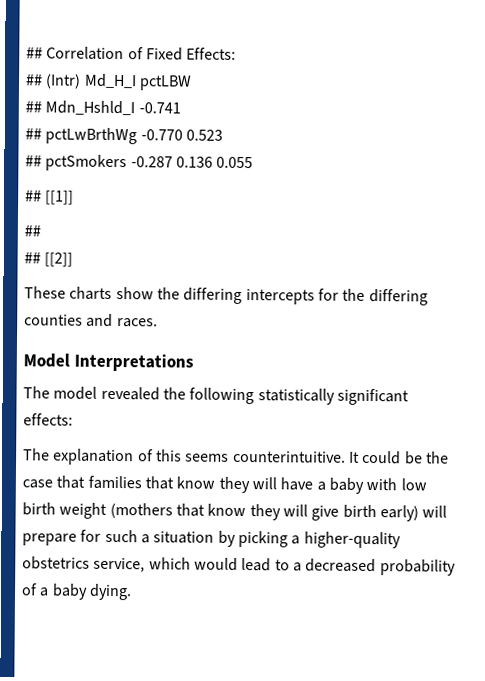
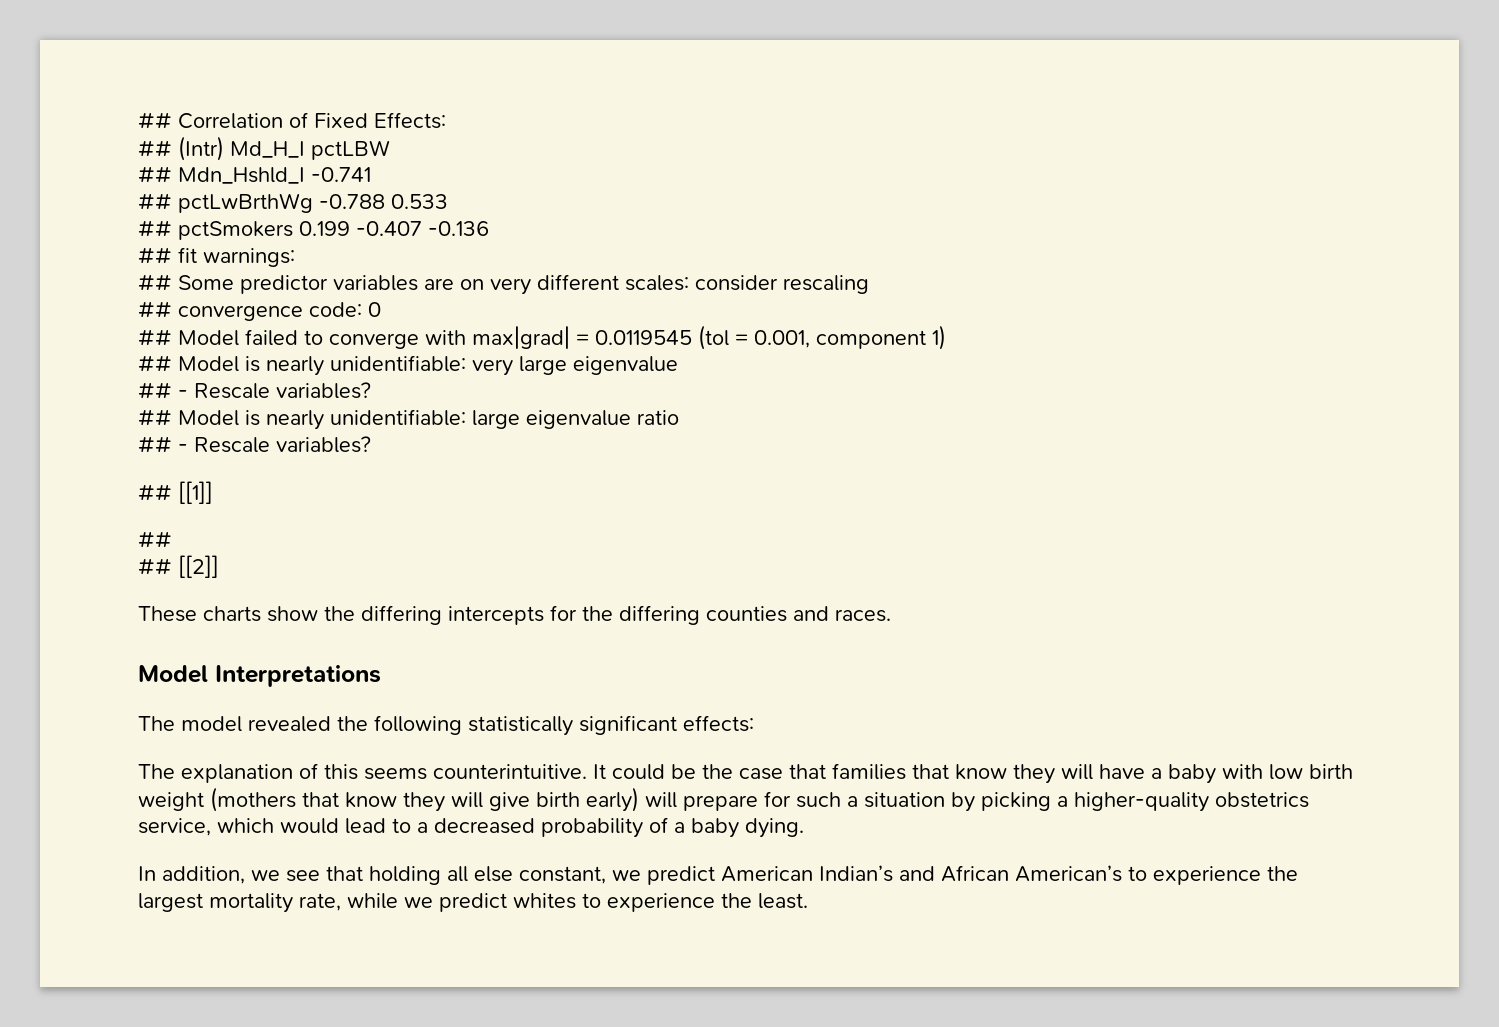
- ## pctLwBrthWg -0.770 0.523
+ ## pctLwBrthWg -0.788 0.533
- ## pctSmokers -0.287 0.136 0.055
+ ## pctSmokers 0.199 -0.407 -0.136
+ ## fit warnings:
+ ## Some predictor variables are on very different scales: consider rescaling
+ ## convergence code: 0
+ ## Model failed to converge with max|grad| = 0.0119545 (tol = 0.001, component 1)
+ ## Model is nearly unidentifiable: very large eigenvalue
+ ## - Rescale variables?
+ ## Model is nearly unidentifiable: large eigenvalue ratio
+ ## - Rescale variables?
+ In addition, we see that holding all else constant, we predict American Indian’s and African American’s to experience the largest mortality rate, while we predict whites to experience the least.

